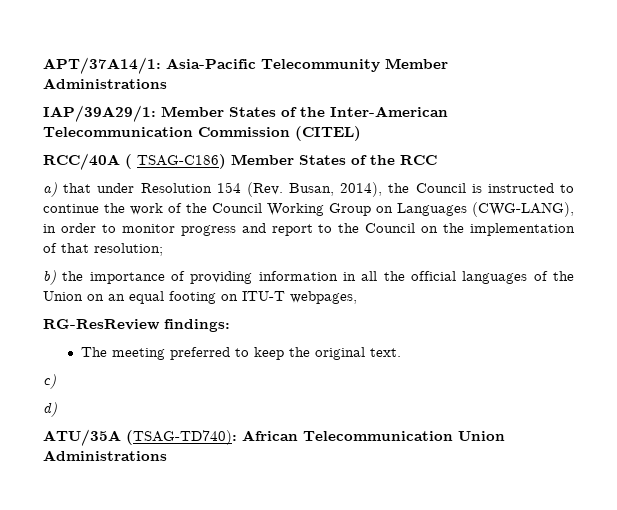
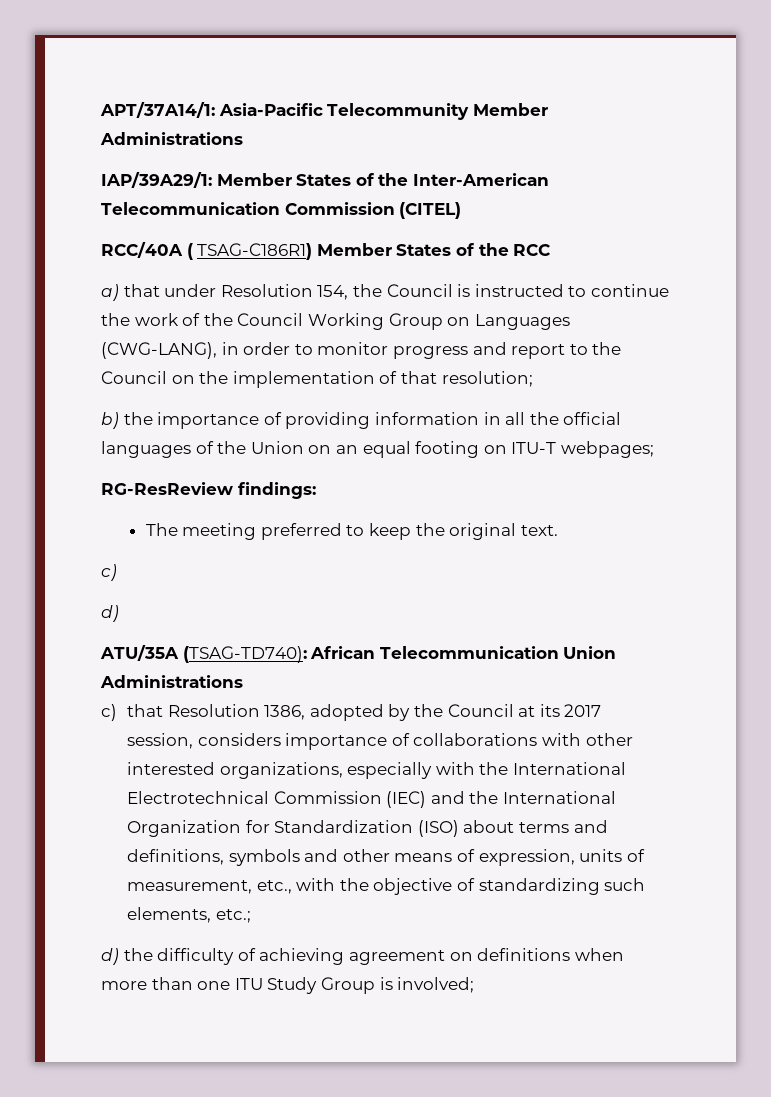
- RCC/40A ( TSAG-C186) Member States of the RCC
+ RCC/40A ( TSAG-C186R1) Member States of the RCC
- a) that under Resolution 154 (Rev. Busan, 2014), the Council is instructed to continue the work of the Council Working Group on Languages (CWG-LANG), in order to monitor progress and report to the Council on the implementation of that resolution;
+ a) that under Resolution 154, the Council is instructed to continue the work of the Council Working Group on Languages (CWG-LANG), in order to monitor progress and report to the Council on the implementation of that resolution;
- b) the importance of providing information in all the official languages of the Union on an equal footing on ITU-T webpages,
+ b) the importance of providing information in all the official languages of the Union on an equal footing on ITU-T webpages;
+ c) that Resolution 1386, adopted by the Council at its 2017 session, considers importance of collaborations with other interested organizations, especially with the International Electrotechnical Commission (IEC) and the International Organization for Standardization (ISO) about terms and definitions, symbols and other means of expression, units of measurement, etc., with the objective of standardizing such elements, etc.;
+ d) the difficulty of achieving agreement on definitions when more than one ITU Study Group is involved;

